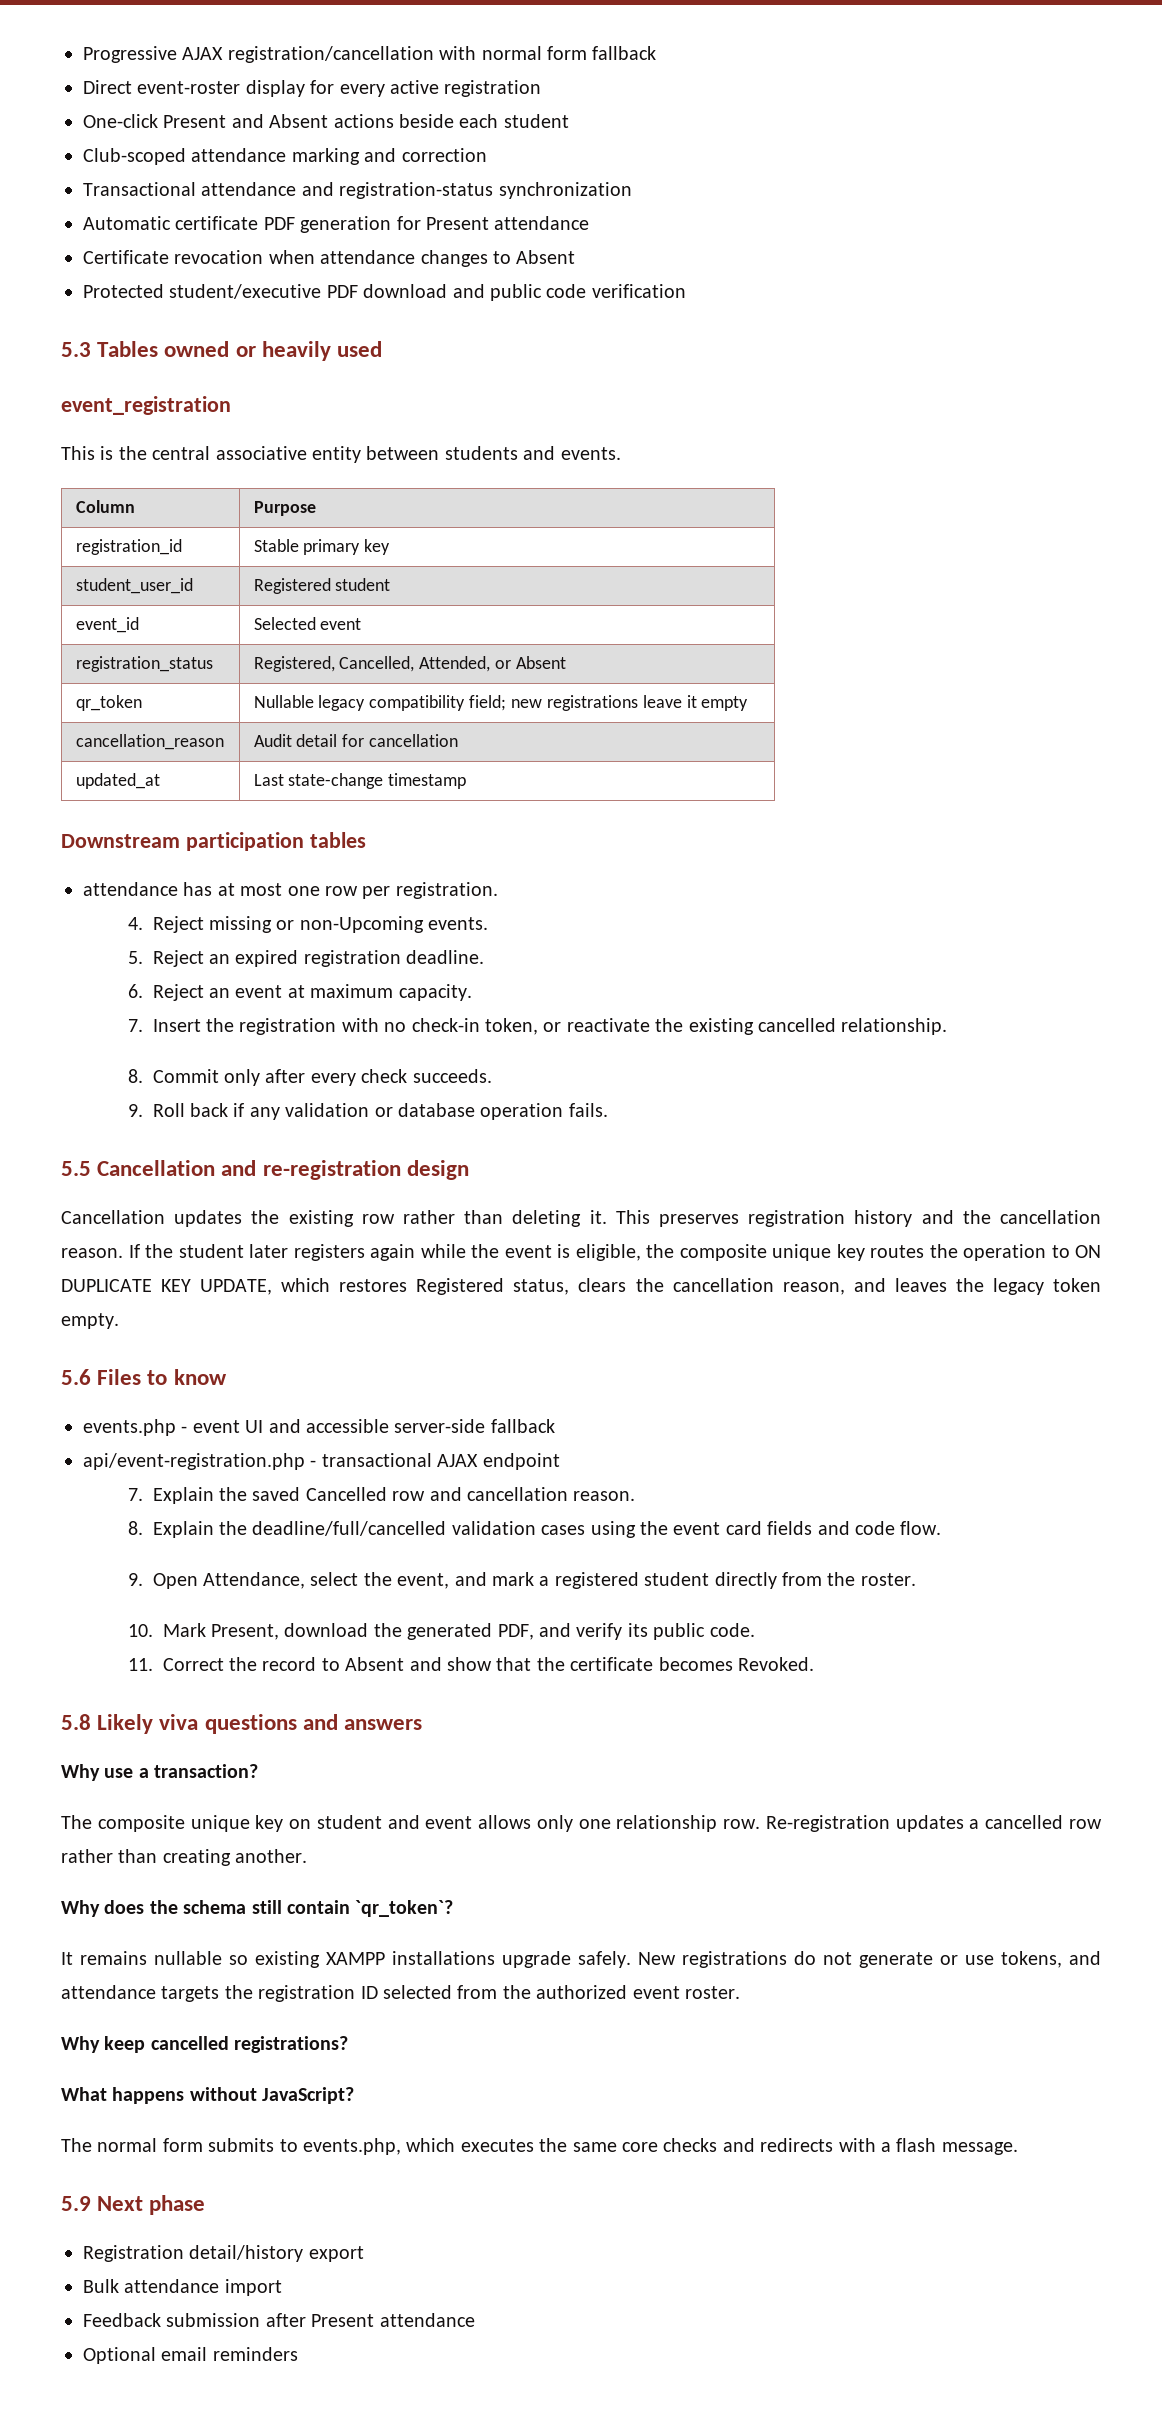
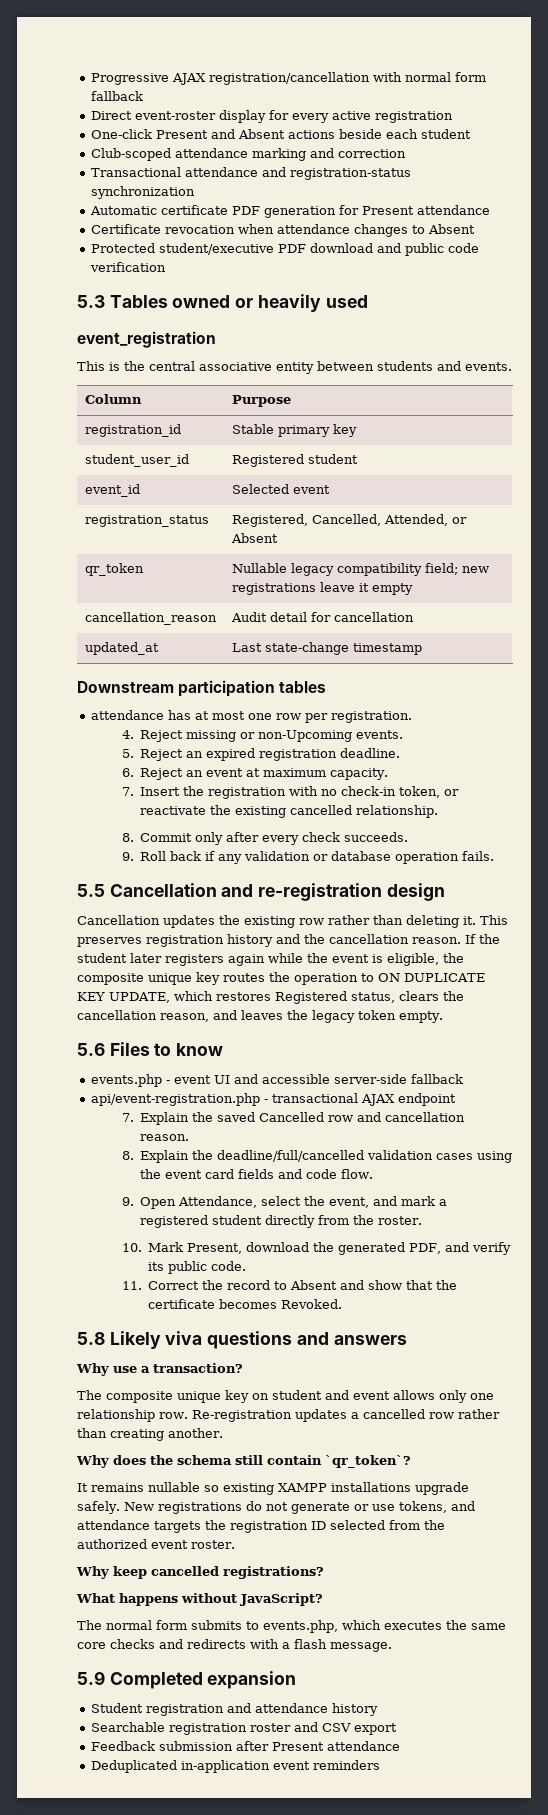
- 5.9 Next phase
- Registration detail/history export
- Bulk attendance import
+ 5.9 Completed expansion
+ Student registration and attendance history
+ Searchable registration roster and CSV export
- Optional email reminders
+ Deduplicated in-application event reminders

